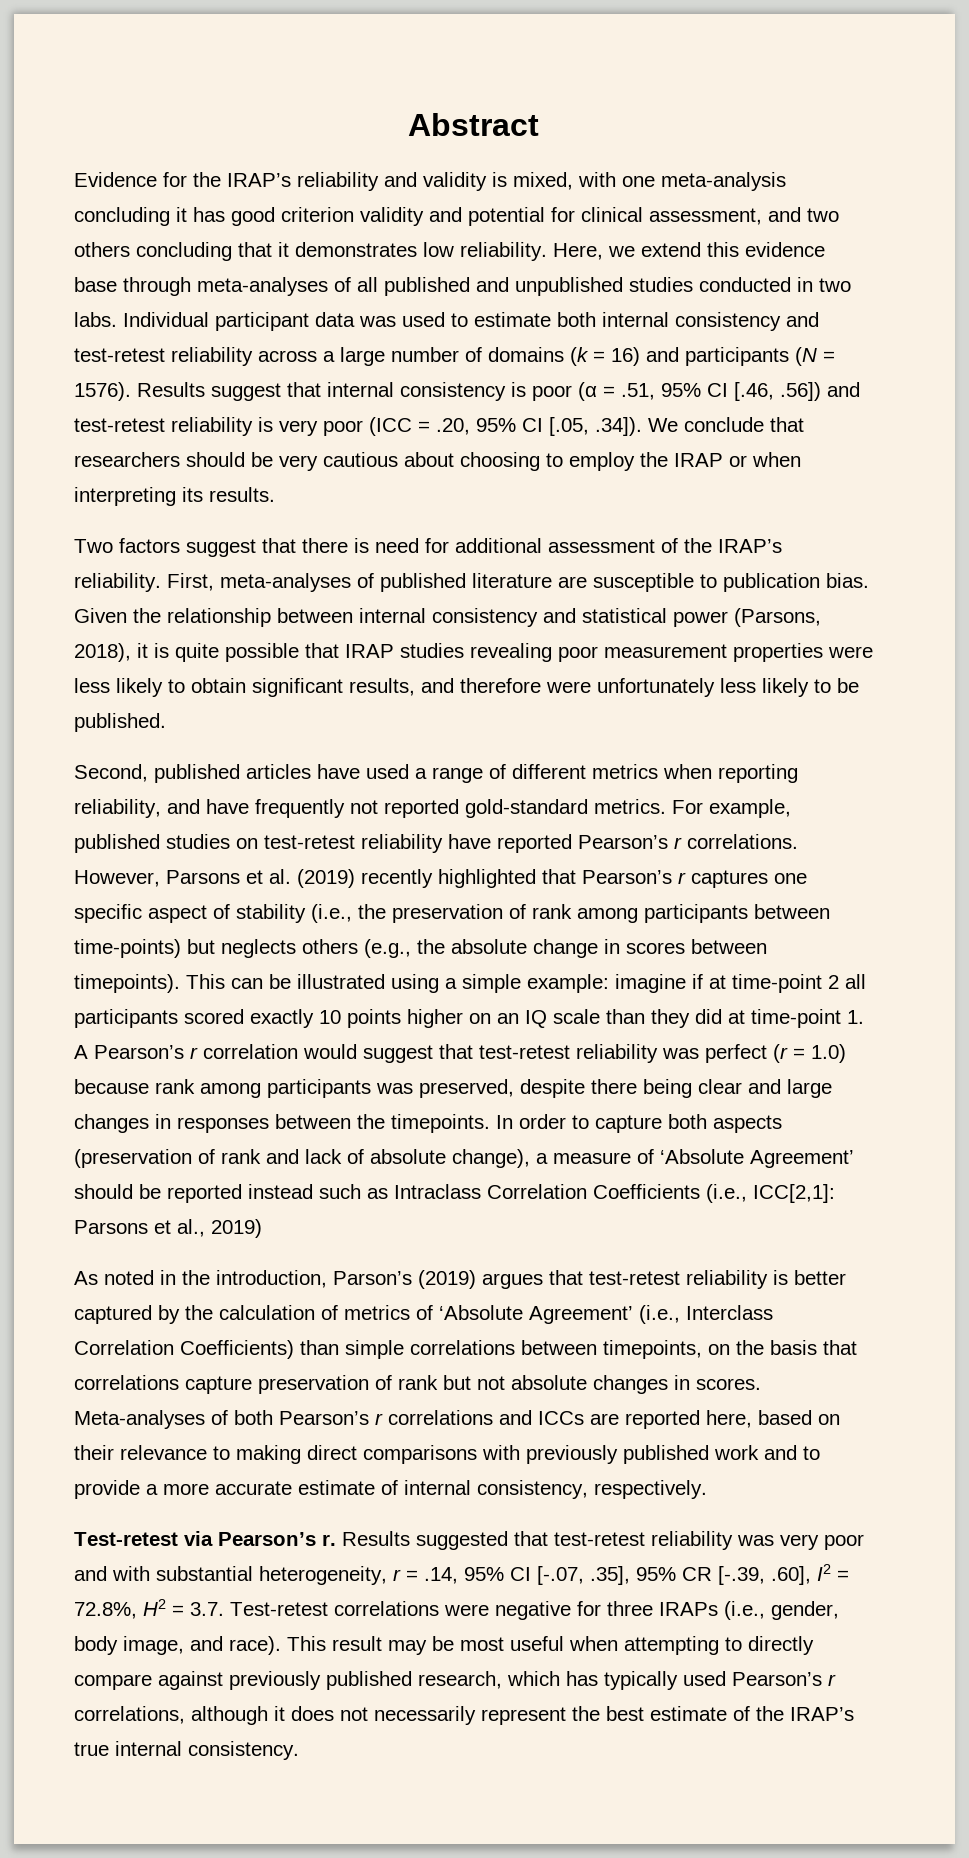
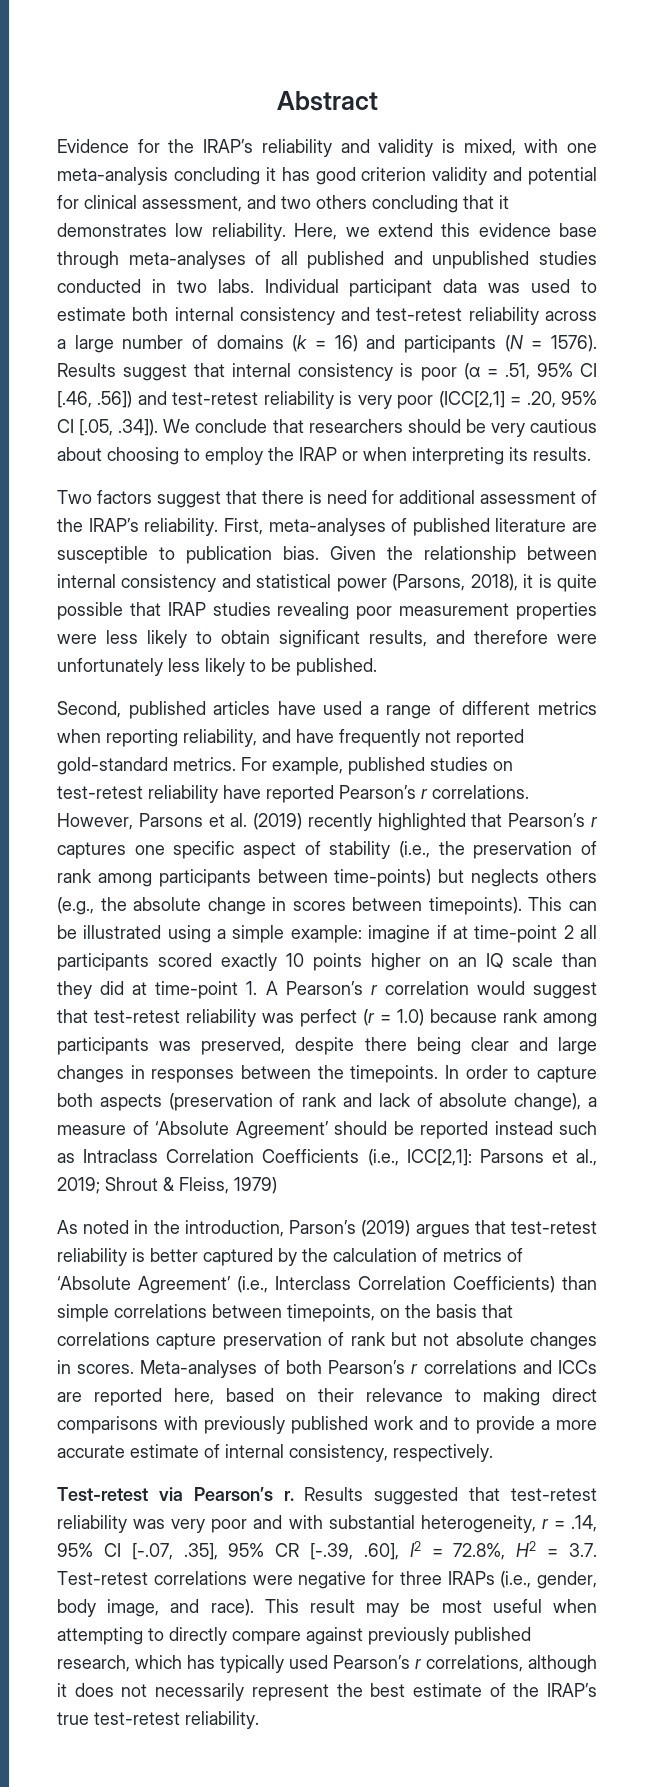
- Results suggest that internal consistency is poor (α = .51, 95% CI [.46, .56]) and test-retest reliability is very poor (ICC = .20, 95% CI [.05, .34]). We conclude that researchers should be very cautious about choosing to employ the IRAP or when interpreting its results.
+ Results suggest that internal consistency is poor (α = .51, 95% CI [.46, .56]) and test-retest reliability is very poor (ICC[2,1] = .20, 95% CI [.05, .34]). We conclude that researchers should be very cautious about choosing to employ the IRAP or when interpreting its results.
- In order to capture both aspects (preservation of rank and lack of absolute change), a measure of ‘Absolute Agreement’ should be reported instead such as Intraclass Correlation Coefficients (i.e., ICC[2,1]: Parsons et al., 2019)
+ In order to capture both aspects (preservation of rank and lack of absolute change), a measure of ‘Absolute Agreement’ should be reported instead such as Intraclass Correlation Coefficients (i.e., ICC[2,1]: Parsons et al., 2019; Shrout & Fleiss, 1979)
- This result may be most useful when attempting to directly compare against previously published research, which has typically used Pearson’s r correlations, although it does not necessarily represent the best estimate of the IRAP’s true internal consistency.
+ This result may be most useful when attempting to directly compare against previously published research, which has typically used Pearson’s r correlations, although it does not necessarily represent the best estimate of the IRAP’s true test-retest reliability.

